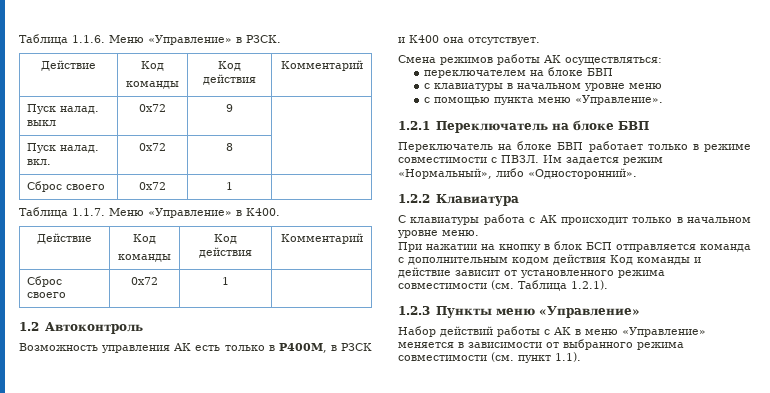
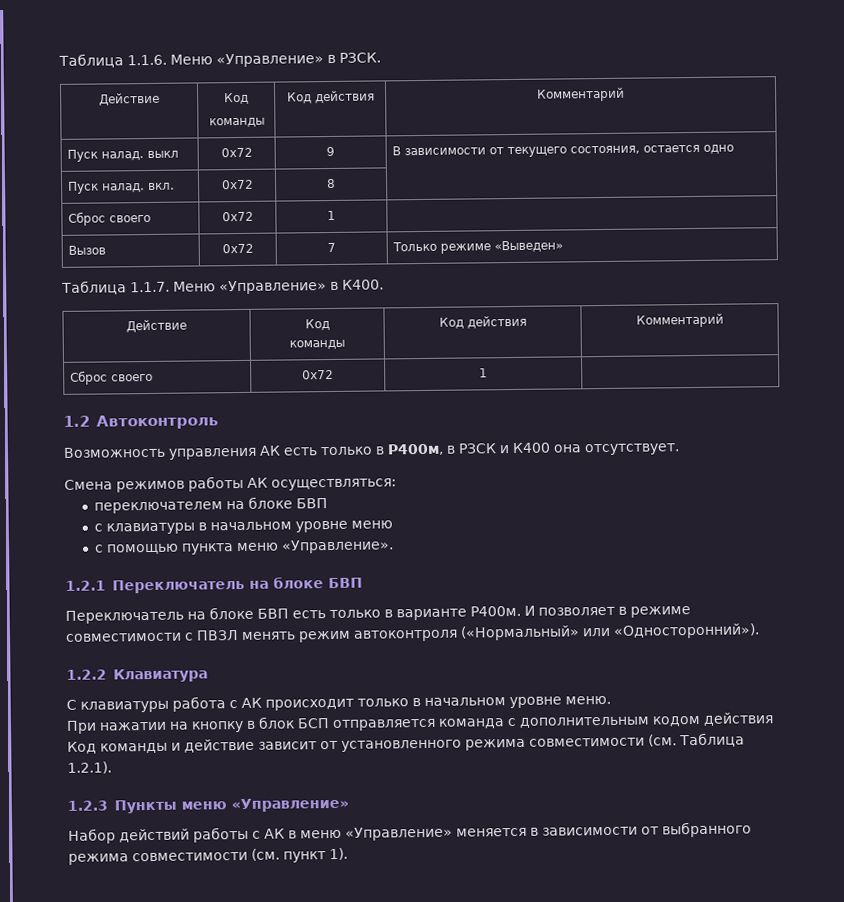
- Пуск налад. выкл | 0x72 | 9 |
+ Пуск налад. выкл | 0x72 | 9 | В зависимости от текущего состояния, остается одно
+ Вызов | 0x72 | 7 | Только режиме «Выведен»
- Возможность управления АК есть только в Р400М, в РЗСК и К400 она отсутствует.
+ Возможность управления АК есть только в Р400м, в РЗСК и К400 она отсутствует.
- Переключатель на блоке БВП работает только в режиме совместимости с ПВЗЛ. Им задается режим «Нормальный», либо «Односторонний».
+ Переключатель на блоке БВП есть только в варианте Р400м. И позволяет в режиме совместимости с ПВЗЛ менять режим автоконтроля («Нормальный» или «Односторонний»).
- Набор действий работы с АК в меню «Управление» меняется в зависимости от выбранного режима совместимости (см. пункт 1.1).
+ Набор действий работы с АК в меню «Управление» меняется в зависимости от выбранного режима совместимости (см. пункт 1).

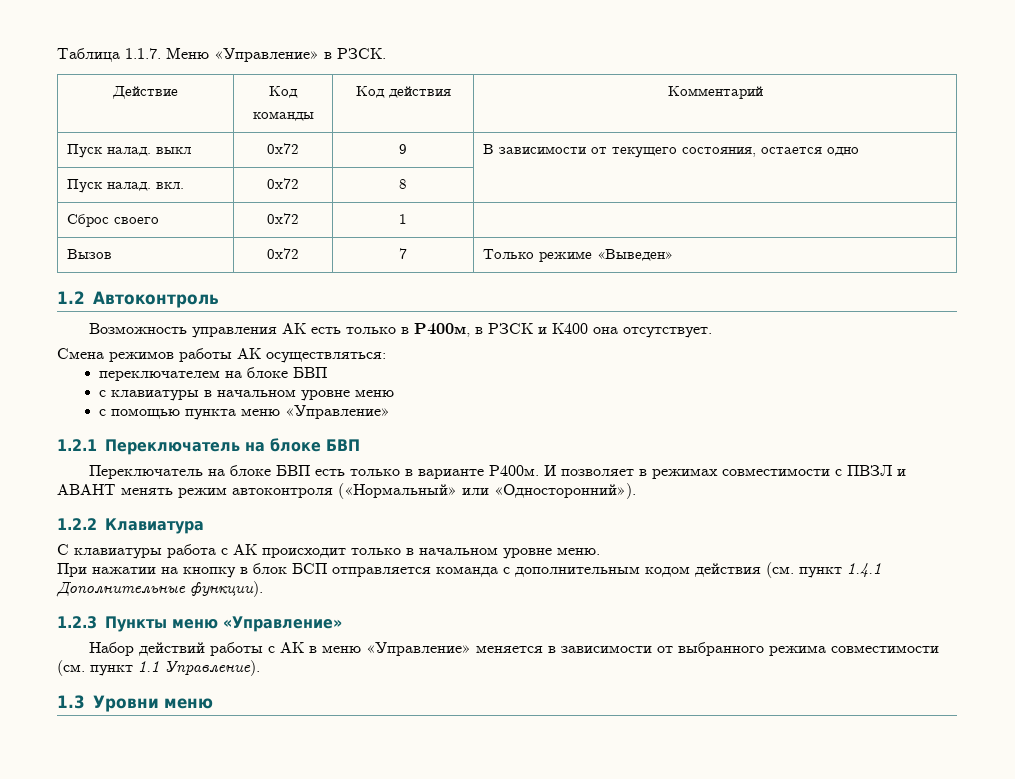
- Таблица 1.1.6. Меню «Управление» в РЗСК.
+ Таблица 1.1.7. Меню «Управление» в РЗСК.
- Таблица 1.1.7. Меню «Управление» в К400.
- Действие | Код
- команды | Код действия | Комментарий
- Сброс своего | 0x72 | 1 |
- с помощью пункта меню «Управление».
+ с помощью пункта меню «Управление»
- И позволяет в режиме совместимости с ПВЗЛ менять режим автоконтроля («Нормальный» или «Односторонний»).
+ И позволяет в режимах совместимости с ПВЗЛ и АВАНТ менять режим автоконтроля («Нормальный» или «Односторонний»).
- При нажатии на кнопку в блок БСП отправляется команда с дополнительным кодом действия Код команды и действие зависит от установленного режима совместимости (см. Таблица 1.2.1).
+ При нажатии на кнопку в блок БСП отправляется команда с дополнительным кодом действия (см. пункт 1.4.1 Дополнительные функции).
- Набор действий работы с АК в меню «Управление» меняется в зависимости от выбранного режима совместимости (см. пункт 1).
+ Набор действий работы с АК в меню «Управление» меняется в зависимости от выбранного режима совместимости (см. пункт 1.1 Управление).
+ 1.3 Уровни меню

